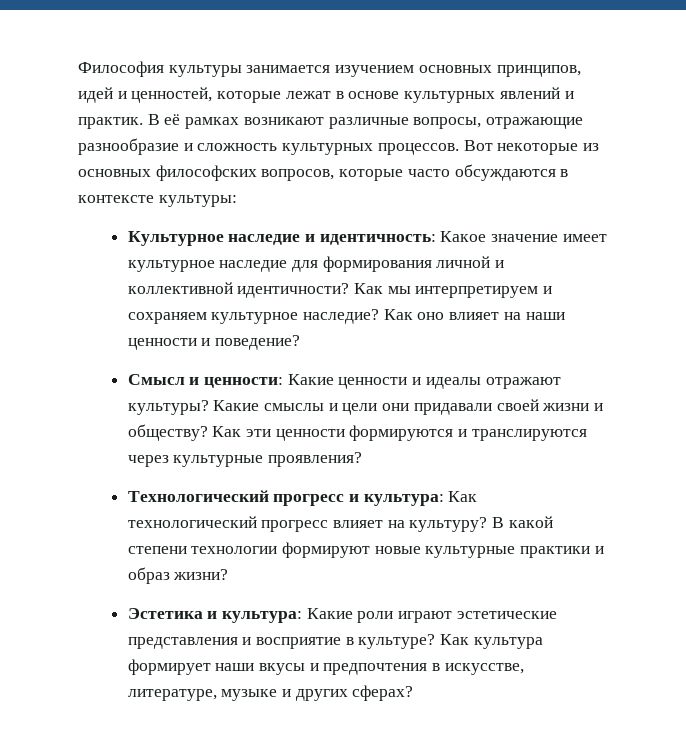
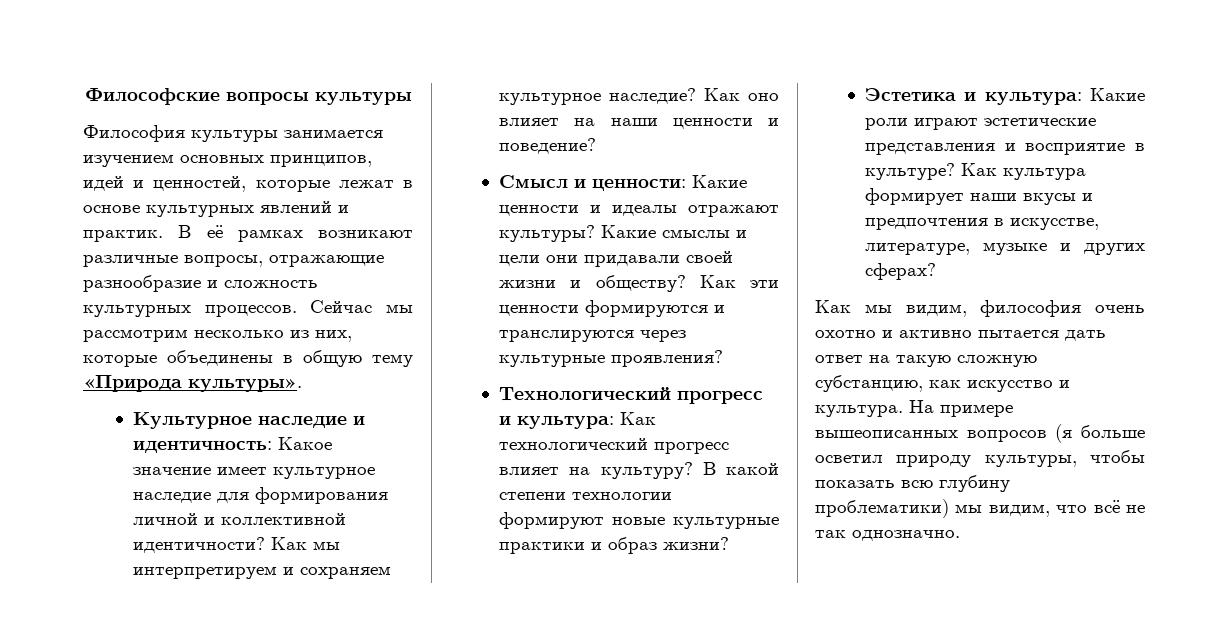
+ Философские вопросы культуры
- Вот некоторые из основных философских вопросов, которые часто обсуждаются в контексте культуры:
+ Сейчас мы рассмотрим несколько из них, которые объединены в общую тему «Природа культуры».
+ Как мы видим, философия очень охотно и активно пытается дать ответ на такую сложную субстанцию, как искусство и культура. На примере вышеописанных вопросов (я больше осветил природу культуры, чтобы показать всю глубину проблематики) мы видим, что всё не так однозначно.

